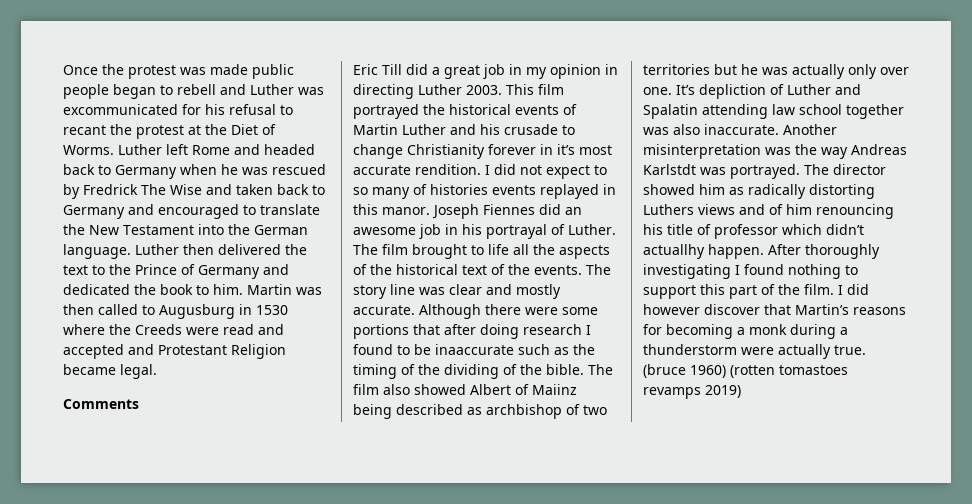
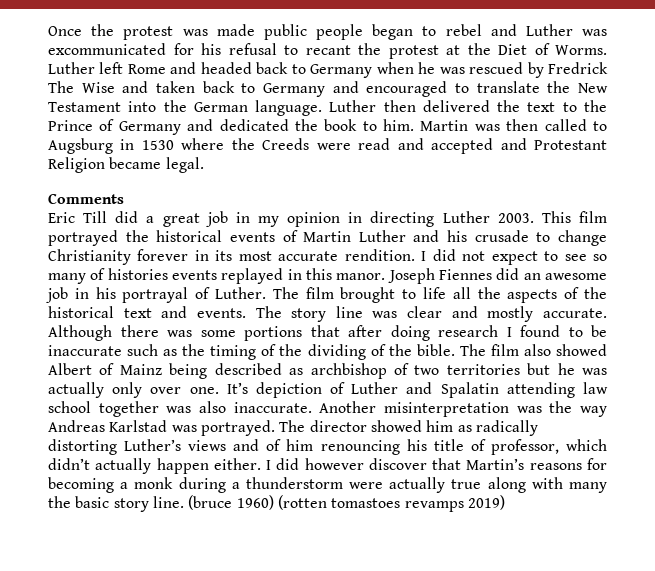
- Once the protest was made public people began to rebell and Luther was excommunicated for his refusal to recant the protest at the Diet of Worms.
+ Once the protest was made public people began to rebel and Luther was excommunicated for his refusal to recant the protest at the Diet of Worms.
- Martin was then called to Augusburg in 1530 where the Creeds were read and accepted and Protestant Religion became legal.
+ Martin was then called to Augsburg in 1530 where the Creeds were read and accepted and Protestant Religion became legal.
- This film portrayed the historical events of Martin Luther and his crusade to change Christianity forever in it’s most accurate rendition.
+ This film portrayed the historical events of Martin Luther and his crusade to change Christianity forever in its most accurate rendition.
- I did not expect to so many of histories events replayed in this manor.
+ I did not expect to see so many of histories events replayed in this manor.
- The film brought to life all the aspects of the historical text of the events.
+ The film brought to life all the aspects of the historical text and events.
- Although there were some portions that after doing research I found to be inaaccurate such as the timing of the dividing of the bible.
+ Although there was some portions that after doing research I found to be inaccurate such as the timing of the dividing of the bible.
- The film also showed Albert of Maiinz being described as archbishop of two territories but he was actually only over one.
+ The film also showed Albert of Mainz being described as archbishop of two territories but he was actually only over one.
- It’s depliction of Luther and Spalatin attending law school together was also inaccurate.
+ It’s depiction of Luther and Spalatin attending law school together was also inaccurate.
- Another misinterpretation was the way Andreas Karlstdt was portrayed.
+ Another misinterpretation was the way Andreas Karlstad was portrayed.
- The director showed him as radically distorting Luthers views and of him renouncing his title of professor which didn’t actuallhy happen. After thoroughly investigating I found nothing to support this part of the film.
+ The director showed him as radically distorting Luther’s views and of him renouncing his title of professor, which didn’t actually happen either.
- I did however discover that Martin’s reasons for becoming a monk during a thunderstorm were actually true.
+ I did however discover that Martin’s reasons for becoming a monk during a thunderstorm were actually true along with many the basic story line.

